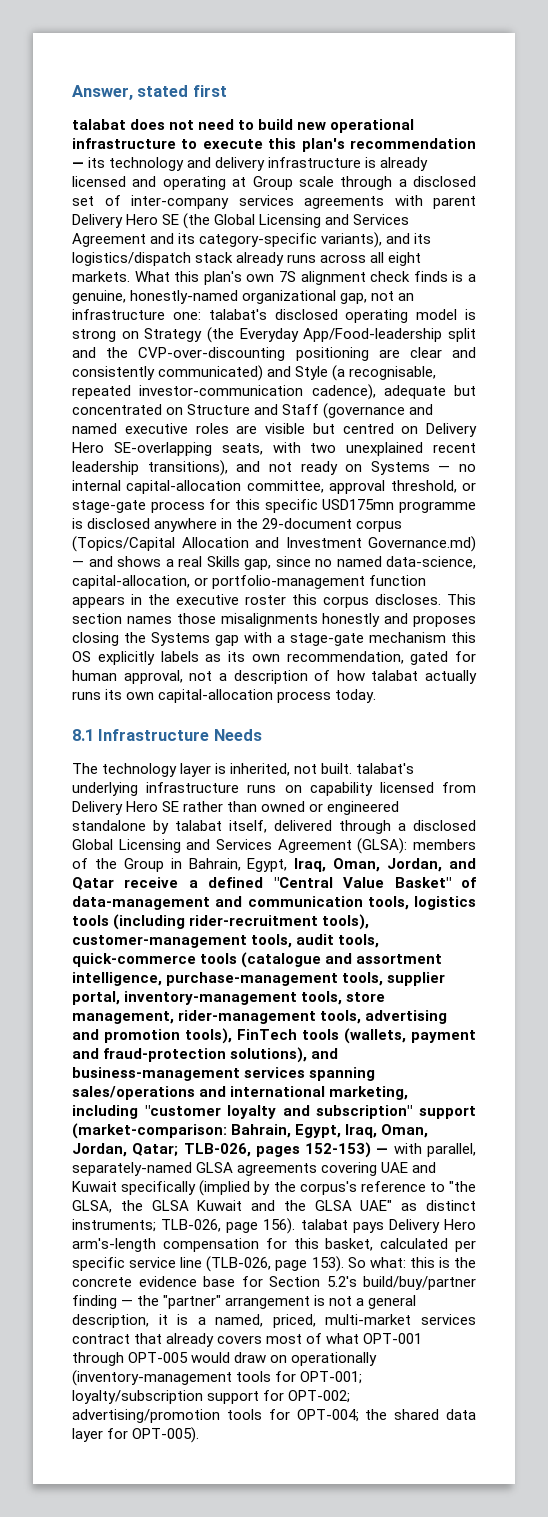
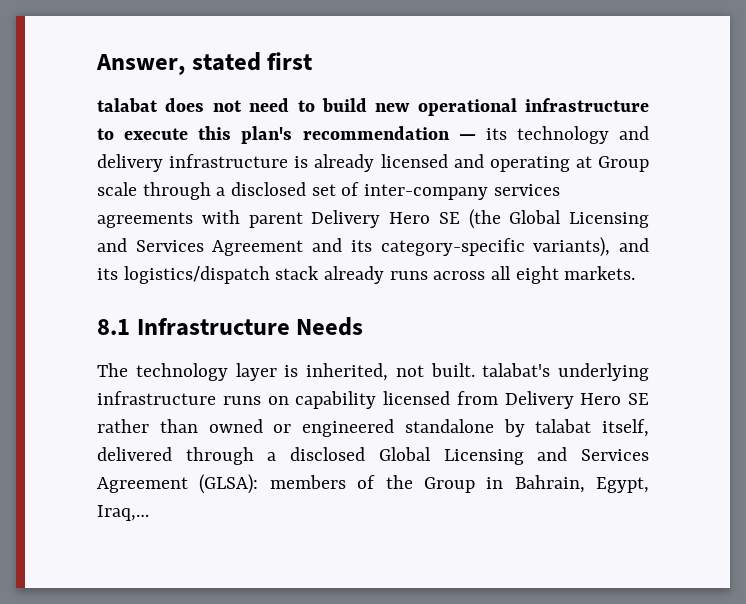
- What this plan's own 7S alignment check finds is a genuine, honestly-named organizational gap, not an infrastructure one: talabat's disclosed operating model is strong on Strategy (the Everyday App/Food-leadership split and the CVP-over-discounting positioning are clear and consistently communicated) and Style (a recognisable, repeated investor-communication cadence), adequate but concentrated on Structure and Staff (governance and named executive roles are visible but centred on Delivery Hero SE-overlapping seats, with two unexplained recent leadership transitions), and not ready on Systems — no internal capital-allocation committee, approval threshold, or stage-gate process for this specific USD175mn programme is disclosed anywhere in the 29-document corpus (Topics/Capital Allocation and Investment Governance.md) — and shows a real Skills gap, since no named data-science, capital-allocation, or portfolio-management function appears in the executive roster this corpus discloses. This section names those misalignments honestly and proposes closing the Systems gap with a stage-gate mechanism this OS explicitly labels as its own recommendation, gated for human approval, not a description of how talabat actually runs its own capital-allocation process today.
- The technology layer is inherited, not built. talabat's underlying infrastructure runs on capability licensed from Delivery Hero SE rather than owned or engineered standalone by talabat itself, delivered through a disclosed Global Licensing and Services Agreement (GLSA): members of the Group in Bahrain, Egypt, Iraq, Oman, Jordan, and Qatar receive a defined "Central Value Basket" of data-management and communication tools, logistics tools (including rider-recruitment tools), customer-management tools, audit tools, quick-commerce tools (catalogue and assortment intelligence, purchase-management tools, supplier portal, inventory-management tools, store management, rider-management tools, advertising and promotion tools), FinTech tools (wallets, payment and fraud-protection solutions), and business-management services spanning sales/operations and international marketing, including "customer loyalty and subscription" support (market-comparison: Bahrain, Egypt, Iraq, Oman, Jordan, Qatar; TLB-026, pages 152-153) — with parallel, separately-named GLSA agreements covering UAE and Kuwait specifically (implied by the corpus's reference to "the GLSA, the GLSA Kuwait and the GLSA UAE" as distinct instruments; TLB-026, page 156). talabat pays Delivery Hero arm's-length compensation for this basket, calculated per specific service line (TLB-026, page 153). So what: this is the concrete evidence base for Section 5.2's build/buy/partner finding — the "partner" arrangement is not a general description, it is a named, priced, multi-market services contract that already covers most of what OPT-001 through OPT-005 would draw on operationally (inventory-management tools for OPT-001; loyalty/subscription support for OPT-002; advertising/promotion tools for OPT-004; the shared data layer for OPT-005).
+ The technology layer is inherited, not built. talabat's underlying infrastructure runs on capability licensed from Delivery Hero SE rather than owned or engineered standalone by talabat itself, delivered through a disclosed Global Licensing and Services Agreement (GLSA): members of the Group in Bahrain, Egypt, Iraq,…

